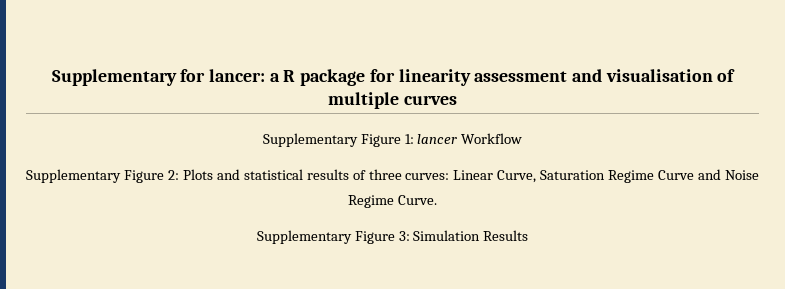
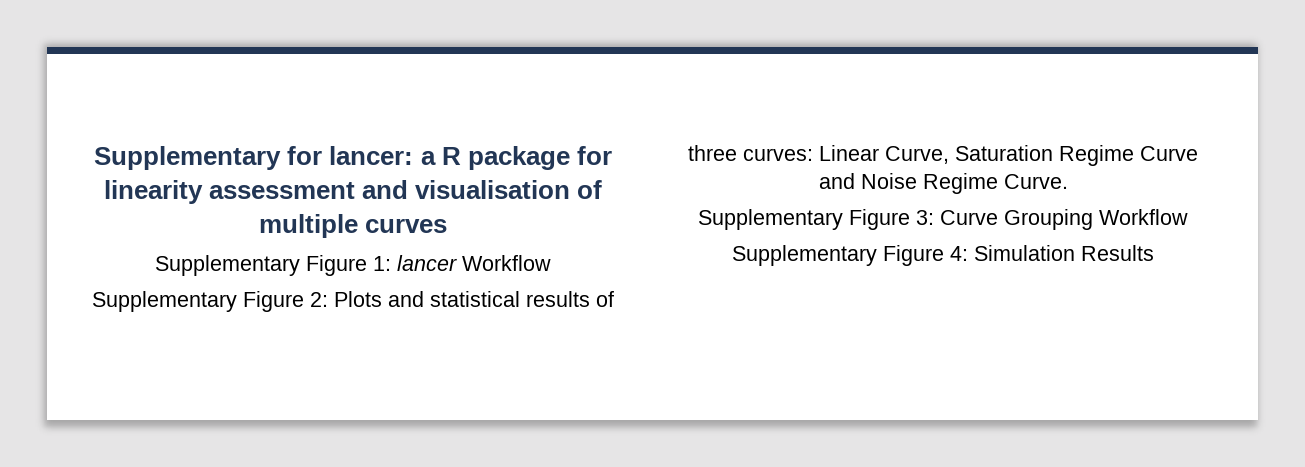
- Supplementary Figure 3: Simulation Results
+ Supplementary Figure 3: Curve Grouping Workflow
+ Supplementary Figure 4: Simulation Results

